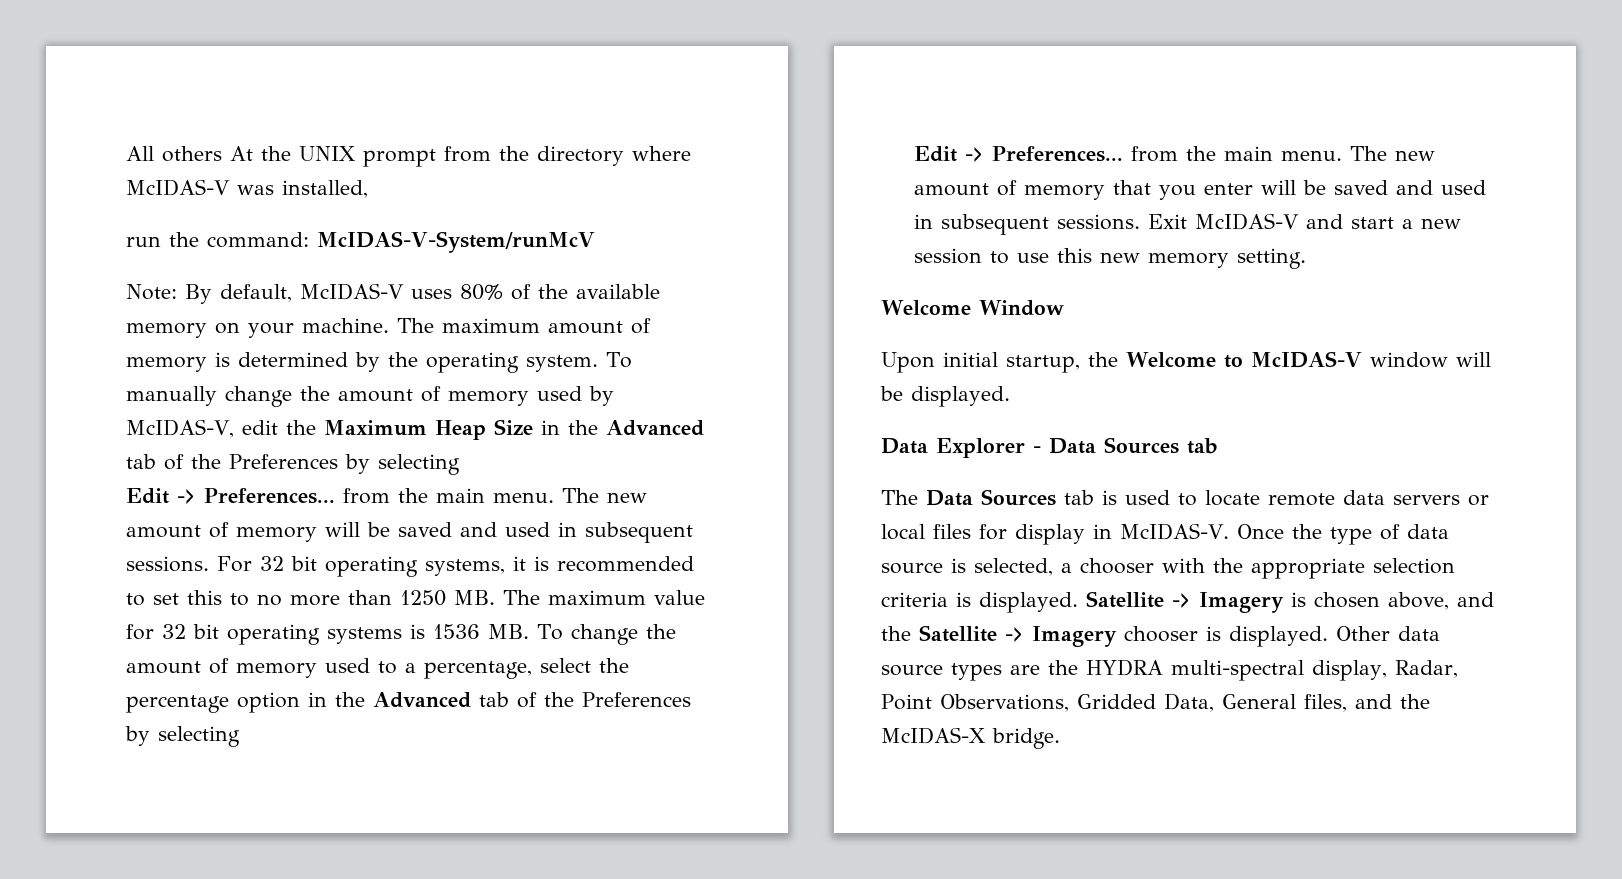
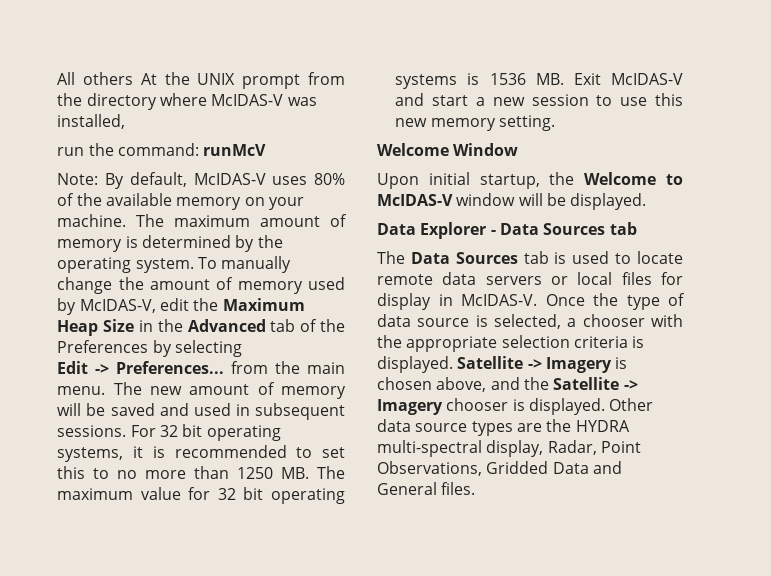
- run the command: McIDAS-V-System/runMcV
+ run the command: runMcV
- For 32 bit operating systems, it is recommended to set this to no more than 1250 MB. The maximum value for 32 bit operating systems is 1536 MB. To change the amount of memory used to a percentage, select the percentage option in the Advanced tab of the Preferences by selecting
- Edit -> Preferences... from the main menu. The new amount of memory that you enter will be saved and used in subsequent sessions. Exit McIDAS-V and start a new session to use this new memory setting.
+ For 32 bit operating systems, it is recommended to set this to no more than 1250 MB. The maximum value for 32 bit operating systems is 1536 MB. Exit McIDAS-V and start a new session to use this new memory setting.
- Other data source types are the HYDRA multi-spectral display, Radar, Point Observations, Gridded Data, General files, and the McIDAS-X bridge.
+ Other data source types are the HYDRA multi-spectral display, Radar, Point Observations, Gridded Data and General files.

